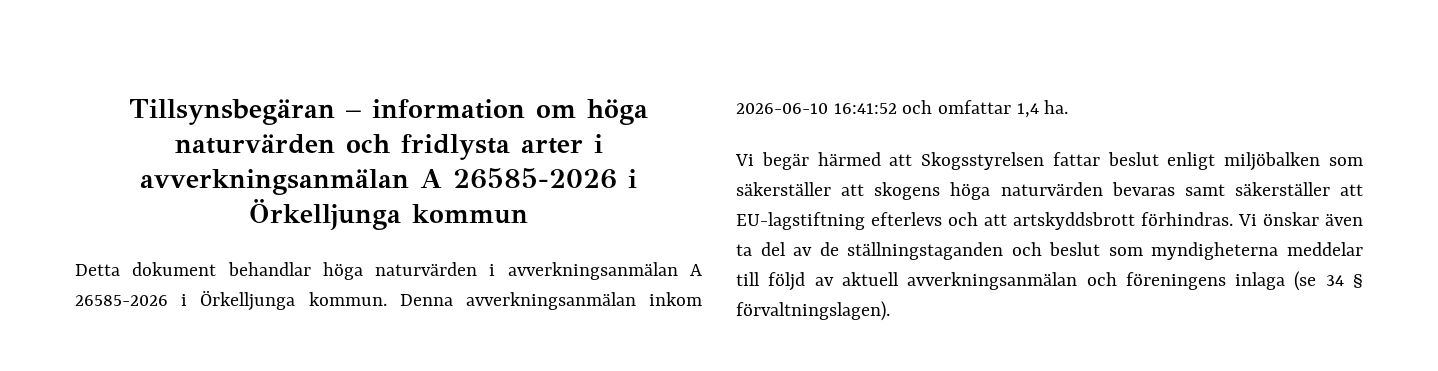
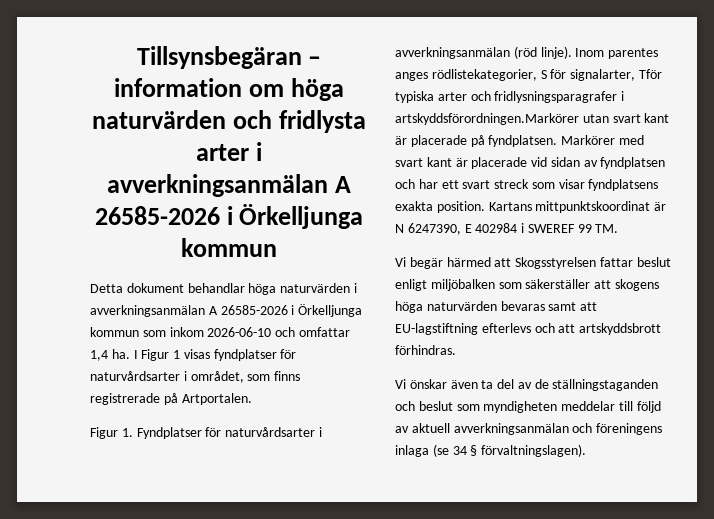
- Detta dokument behandlar höga naturvärden i avverkningsanmälan A 26585-2026 i Örkelljunga kommun. Denna avverkningsanmälan inkom 2026-06-10 16:41:52 och omfattar 1,4 ha.
+ Detta dokument behandlar höga naturvärden i avverkningsanmälan A 26585-2026 i Örkelljunga kommun som inkom 2026-06-10 och omfattar 1,4 ha. I Figur 1 visas fyndplatser för naturvårdsarter i området, som finns registrerade på Artportalen.
+ Figur 1. Fyndplatser för naturvårdsarter i avverkningsanmälan (röd linje). Inom parentes anges rödlistekategorier, S för signalarter, Tför typiska arter och fridlysningsparagrafer i artskyddsförordningen.Markörer utan svart kant är placerade på fyndplatsen. Markörer med svart kant är placerade vid sidan av fyndplatsen och har ett svart streck som visar fyndplatsens exakta position. Kartans mittpunktskoordinat är N 6247390, E 402984 i SWEREF 99 TM.
- Vi begär härmed att Skogsstyrelsen fattar beslut enligt miljöbalken som säkerställer att skogens höga naturvärden bevaras samt säkerställer att EU-lagstiftning efterlevs och att artskyddsbrott förhindras. Vi önskar även ta del av de ställningstaganden och beslut som myndigheterna meddelar till följd av aktuell avverkningsanmälan och föreningens inlaga (se 34 § förvaltningslagen).
+ Vi begär härmed att Skogsstyrelsen fattar beslut enligt miljöbalken som säkerställer att skogens höga naturvärden bevaras samt att EU-lagstiftning efterlevs och att artskyddsbrott förhindras.
+ Vi önskar även ta del av de ställningstaganden och beslut som myndigheten meddelar till följd av aktuell avverkningsanmälan och föreningens inlaga (se 34 § förvaltningslagen).

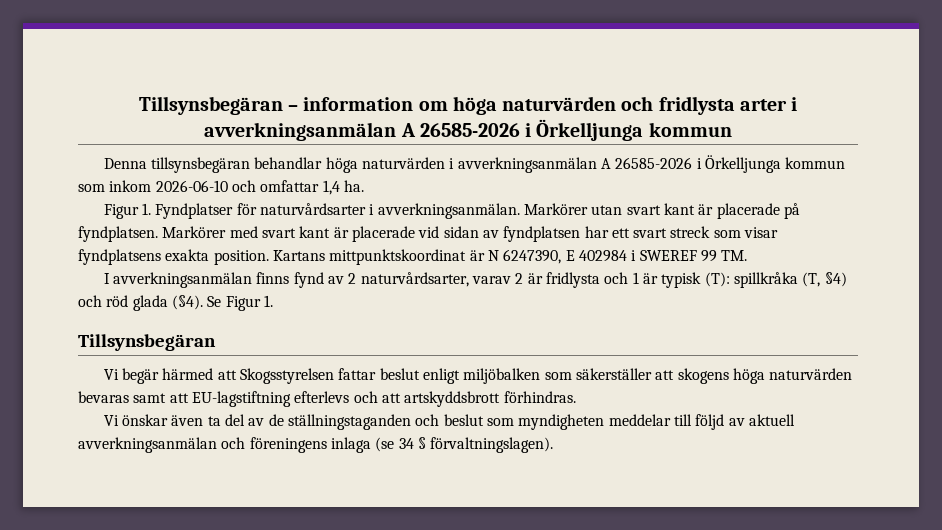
- Detta dokument behandlar höga naturvärden i avverkningsanmälan A 26585-2026 i Örkelljunga kommun som inkom 2026-06-10 och omfattar 1,4 ha. I Figur 1 visas fyndplatser för naturvårdsarter i området, som finns registrerade på Artportalen.
+ Denna tillsynsbegäran behandlar höga naturvärden i avverkningsanmälan A 26585-2026 i Örkelljunga kommun som inkom 2026-06-10 och omfattar 1,4 ha.
- Figur 1. Fyndplatser för naturvårdsarter i avverkningsanmälan (röd linje). Inom parentes anges rödlistekategorier, S för signalarter, Tför typiska arter och fridlysningsparagrafer i artskyddsförordningen.Markörer utan svart kant är placerade på fyndplatsen.
+ Figur 1. Fyndplatser för naturvårdsarter i avverkningsanmälan. Markörer utan svart kant är placerade på fyndplatsen.
- Markörer med svart kant är placerade vid sidan av fyndplatsen och har ett svart streck som visar fyndplatsens exakta position.
+ Markörer med svart kant är placerade vid sidan av fyndplatsen har ett svart streck som visar fyndplatsens exakta position.
+ I avverkningsanmälan finns fynd av 2 naturvårdsarter, varav 2 är fridlysta och 1 är typisk (T): spillkråka (T, §4) och röd glada (§4). Se Figur 1.
+ Tillsynsbegäran

